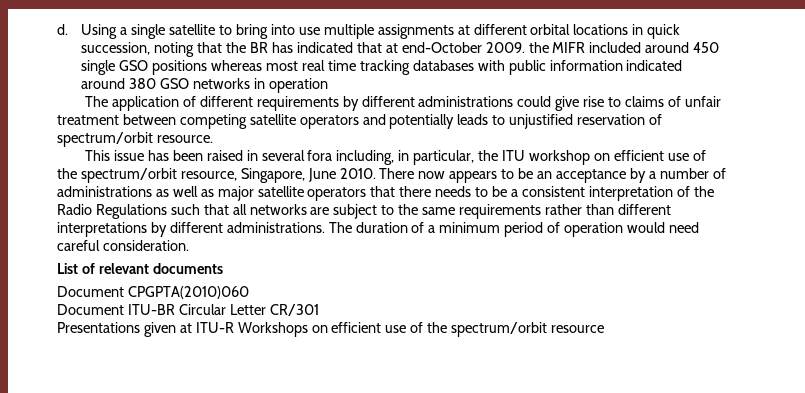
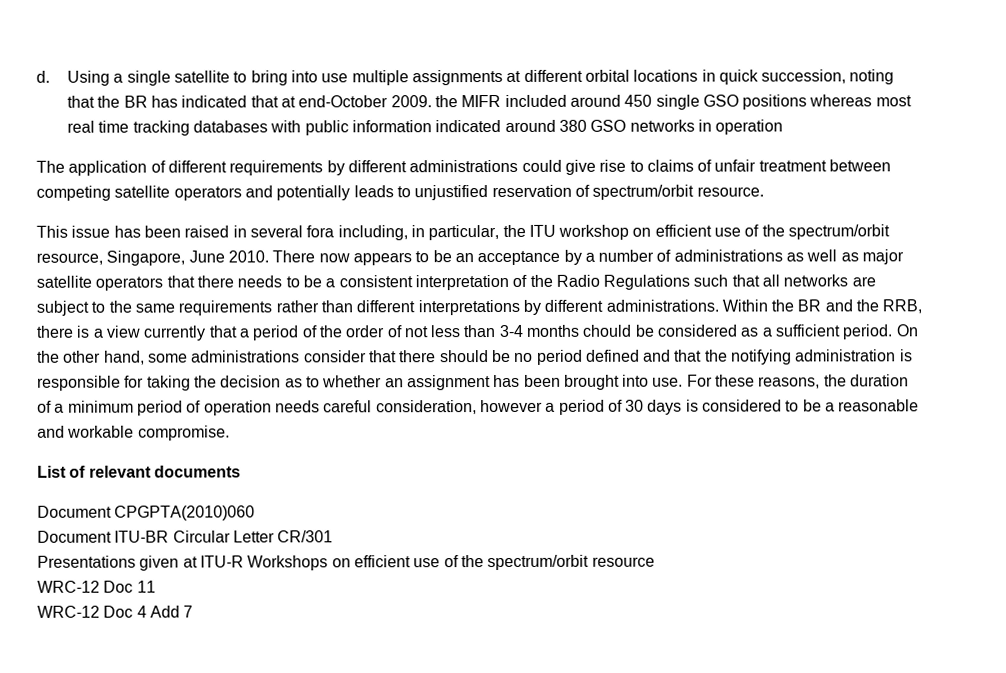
- The duration of a minimum period of operation would need careful consideration.
+ Within the BR and the RRB, there is a view currently that a period of the order of not less than 3-4 months chould be considered as a sufficient period. On the other hand, some administrations consider that there should be no period defined and that the notifying administration is responsible for taking the decision as to whether an assignment has been brought into use. For these reasons, the duration of a minimum period of operation needs careful consideration, however a period of 30 days is considered to be a reasonable and workable compromise.
+ WRC-12 Doc 11
+ WRC-12 Doc 4 Add 7

